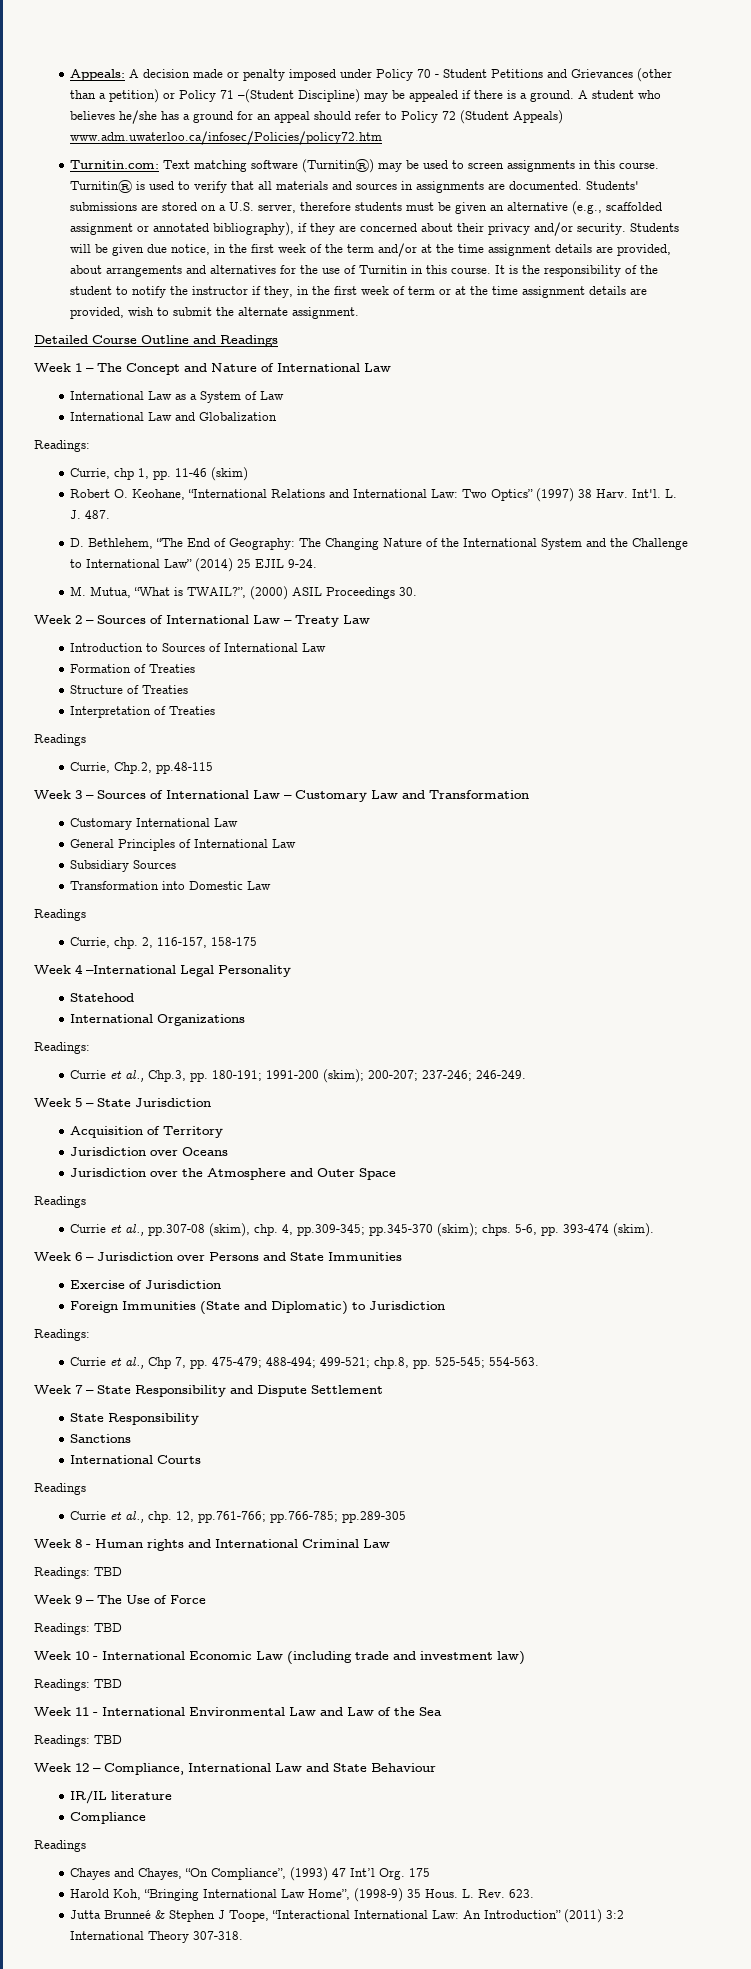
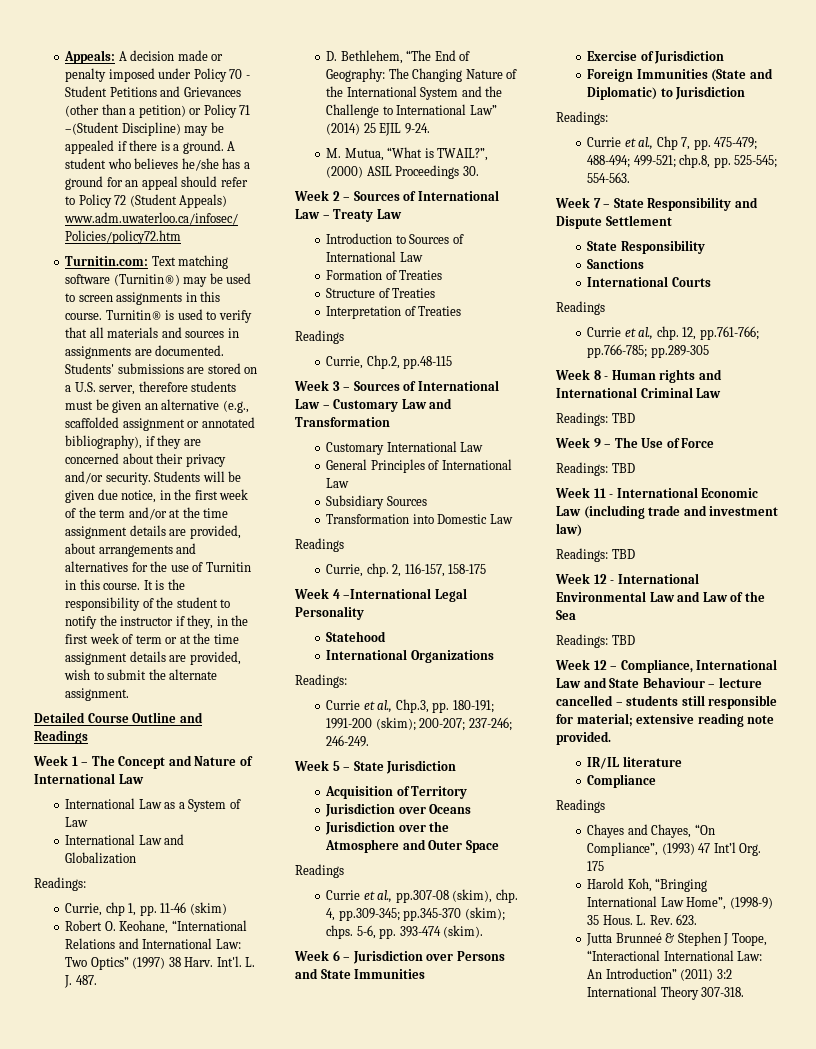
- Week 10 - International Economic Law (including trade and investment law)
+ Week 11 - International Economic Law (including trade and investment law)
- Week 11 - International Environmental Law and Law of the Sea
+ Week 12 - International Environmental Law and Law of the Sea
- Week 12 – Compliance, International Law and State Behaviour
+ Week 12 – Compliance, International Law and State Behaviour – lecture cancelled – students still responsible for material; extensive reading note provided.

